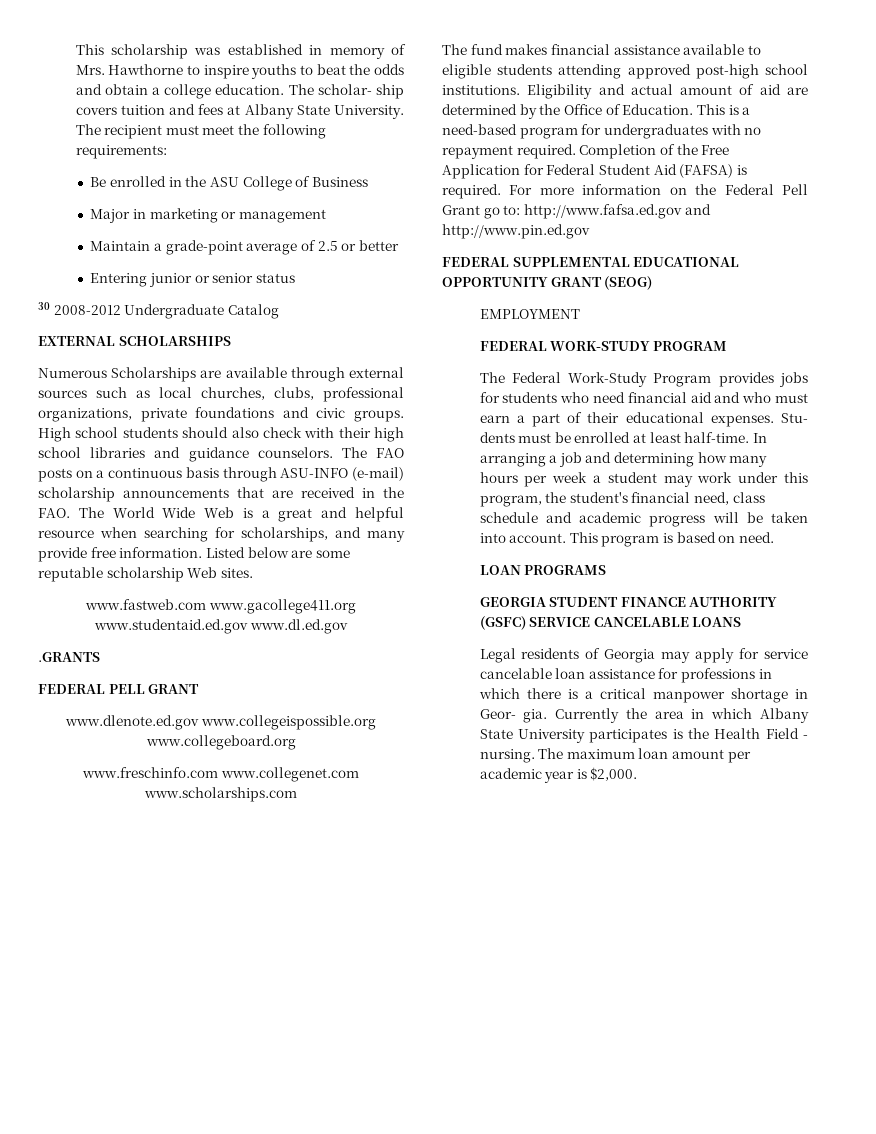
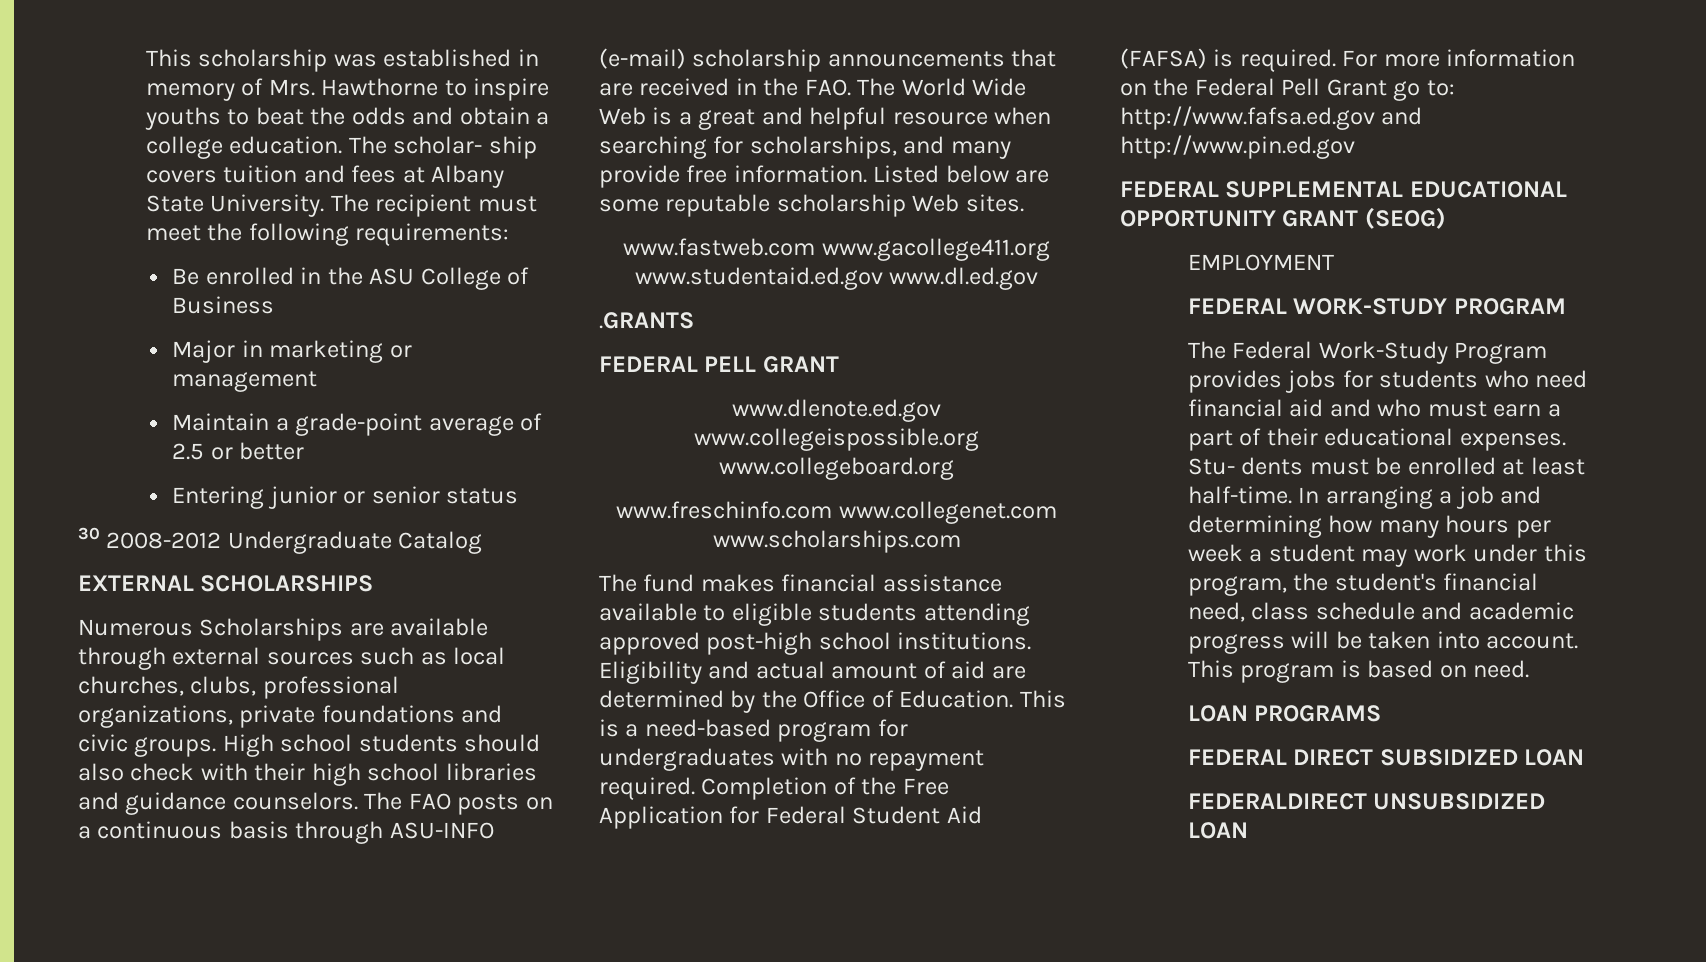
- GEORGIA STUDENT FINANCE AUTHORITY (GSFC) SERVICE CANCELABLE LOANS
- Legal residents of Georgia may apply for service cancelable loan assistance for professions in which there is a critical manpower shortage in Geor- gia. Currently the area in which Albany State University participates is the Health Field - nursing. The maximum loan amount per academic year is $2,000.
+ FEDERAL DIRECT SUBSIDIZED LOAN
+ FEDERALDIRECT UNSUBSIDIZED LOAN

